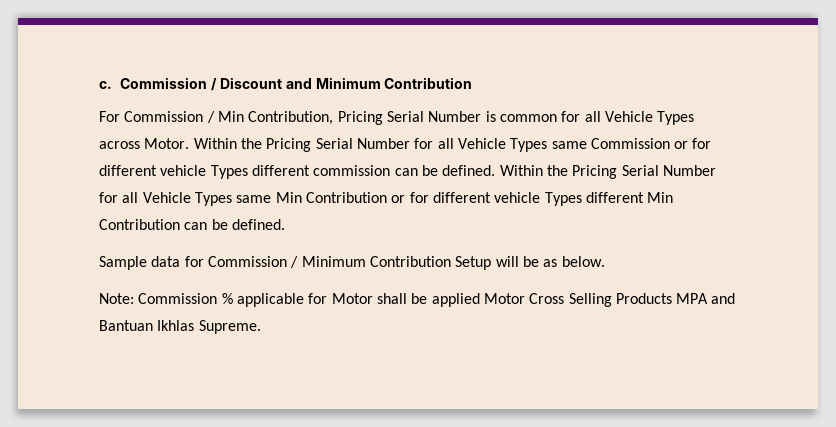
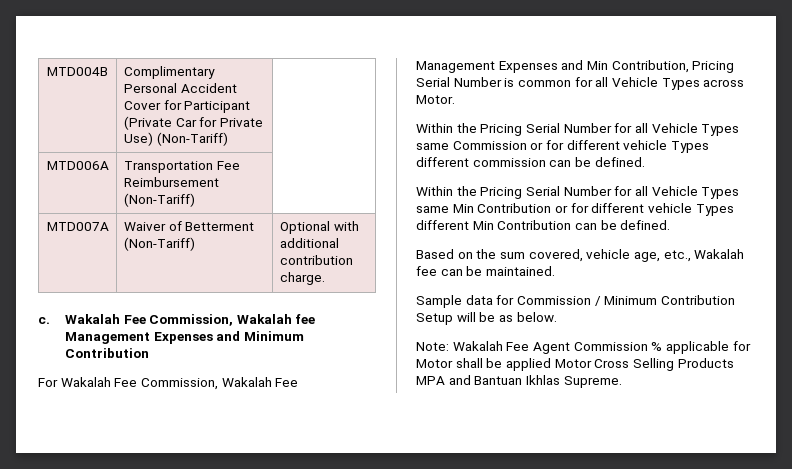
- c. Commission / Discount and Minimum Contribution
- For Commission / Min Contribution, Pricing Serial Number is common for all Vehicle Types across Motor. Within the Pricing Serial Number for all Vehicle Types same Commission or for different vehicle Types different commission can be defined. Within the Pricing Serial Number for all Vehicle Types same Min Contribution or for different vehicle Types different Min Contribution can be defined.
+ MTD004B | Complimentary Personal Accident Cover for Participant (Private Car for Private Use) (Non-Tariff) |
+ MTD006A | Transportation Fee Reimbursement (Non-Tariff) |
+ MTD007A | Waiver of Betterment (Non-Tariff) | Optional with additional contribution charge.
+ c. Wakalah Fee Commission, Wakalah fee Management Expenses and Minimum Contribution
+ For Wakalah Fee Commission, Wakalah Fee Management Expenses and Min Contribution, Pricing Serial Number is common for all Vehicle Types across Motor.
+ Within the Pricing Serial Number for all Vehicle Types same Commission or for different vehicle Types different commission can be defined.
+ Within the Pricing Serial Number for all Vehicle Types same Min Contribution or for different vehicle Types different Min Contribution can be defined.
+ Based on the sum covered, vehicle age, etc., Wakalah fee can be maintained.
- Note: Commission % applicable for Motor shall be applied Motor Cross Selling Products MPA and Bantuan Ikhlas Supreme.
+ Note: Wakalah Fee Agent Commission % applicable for Motor shall be applied Motor Cross Selling Products MPA and Bantuan Ikhlas Supreme.

